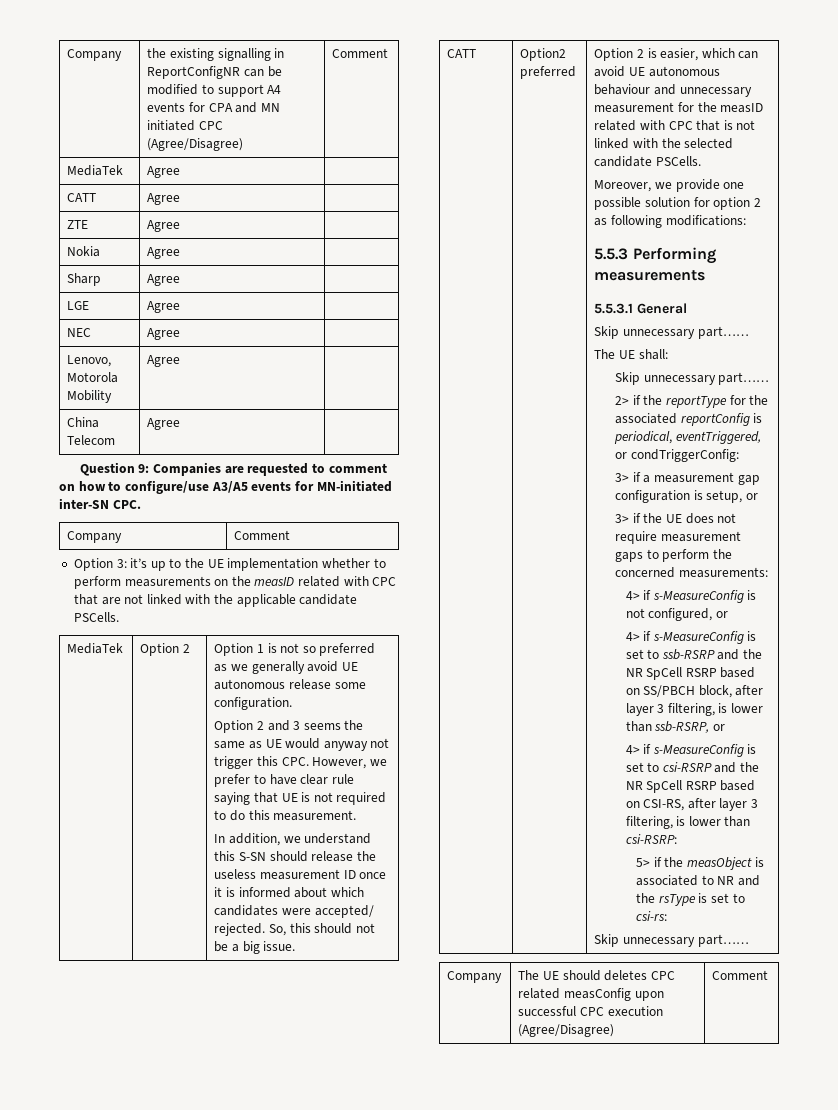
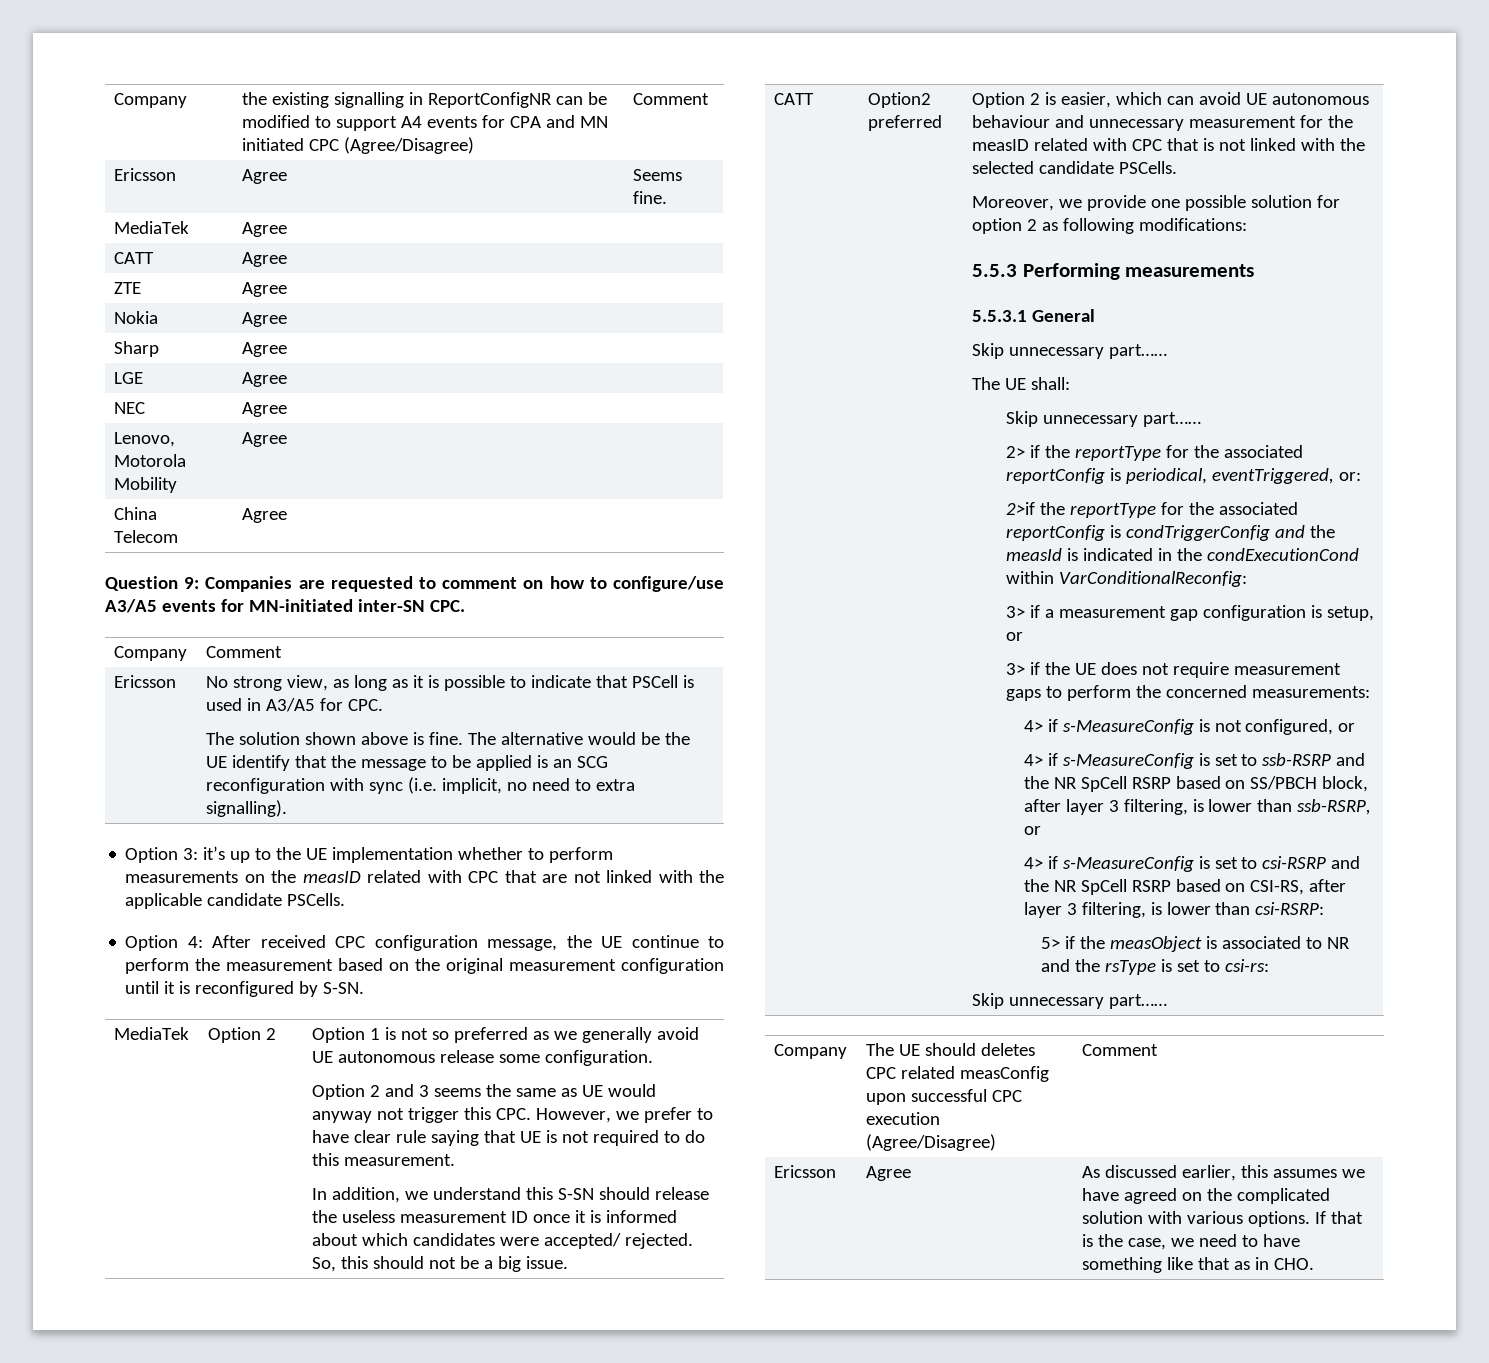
+ Ericsson | Agree | Seems fine.
+ Ericsson | No strong view, as long as it is possible to indicate that PSCell is used in A3/A5 for CPC.
+ The solution shown above is fine. The alternative would be the UE identify that the message to be applied is an SCG reconfiguration with sync (i.e. implicit, no need to extra signalling).
+ Option 4: After received CPC configuration message, the UE continue to perform the measurement based on the original measurement configuration until it is reconfigured by S-SN.
- 2> if the reportType for the associated reportConfig is periodical, eventTriggered, or condTriggerConfig:
+ 2> if the reportType for the associated reportConfig is periodical, eventTriggered, or:
+ 2>if the reportType for the associated reportConfig is condTriggerConfig and the measId is indicated in the condExecutionCond within VarConditionalReconfig:
+ Ericsson | Agree | As discussed earlier, this assumes we have agreed on the complicated solution with various options. If that is the case, we need to have something like that as in CHO.

